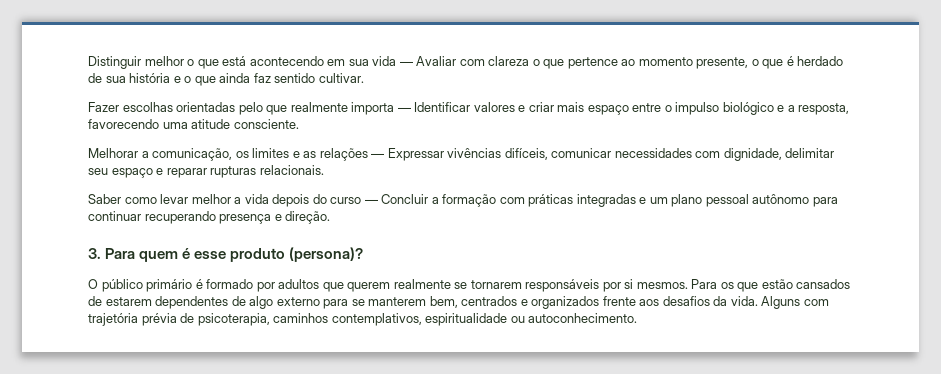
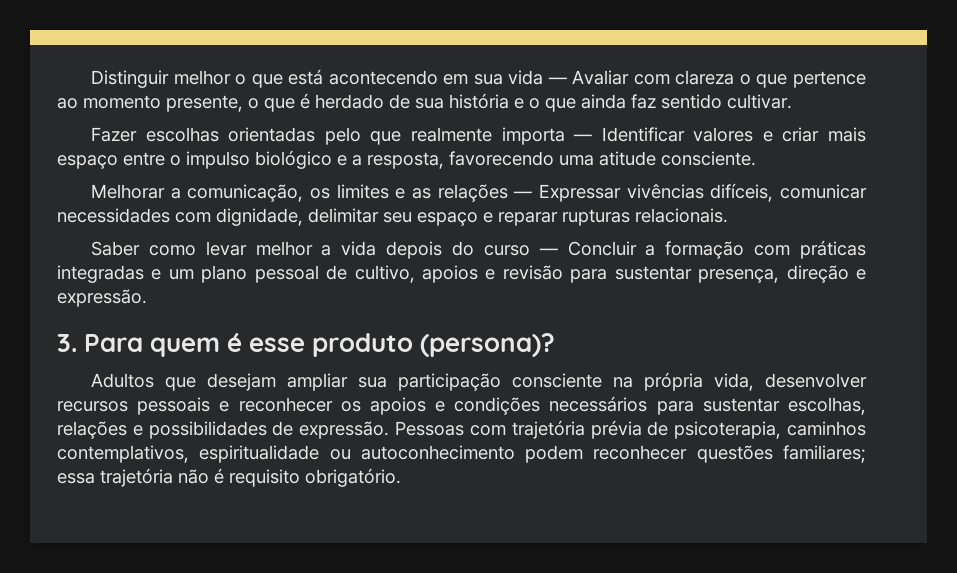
- Saber como levar melhor a vida depois do curso — Concluir a formação com práticas integradas e um plano pessoal autônomo para continuar recuperando presença e direção.
+ Saber como levar melhor a vida depois do curso — Concluir a formação com práticas integradas e um plano pessoal de cultivo, apoios e revisão para sustentar presença, direção e expressão.
- O público primário é formado por adultos que querem realmente se tornarem responsáveis por si mesmos. Para os que estão cansados de estarem dependentes de algo externo para se manterem bem, centrados e organizados frente aos desafios da vida. Alguns com trajetória prévia de psicoterapia, caminhos contemplativos, espiritualidade ou autoconhecimento.
+ Adultos que desejam ampliar sua participação consciente na própria vida, desenvolver recursos pessoais e reconhecer os apoios e condições necessários para sustentar escolhas, relações e possibilidades de expressão. Pessoas com trajetória prévia de psicoterapia, caminhos contemplativos, espiritualidade ou autoconhecimento podem reconhecer questões familiares; essa trajetória não é requisito obrigatório.

